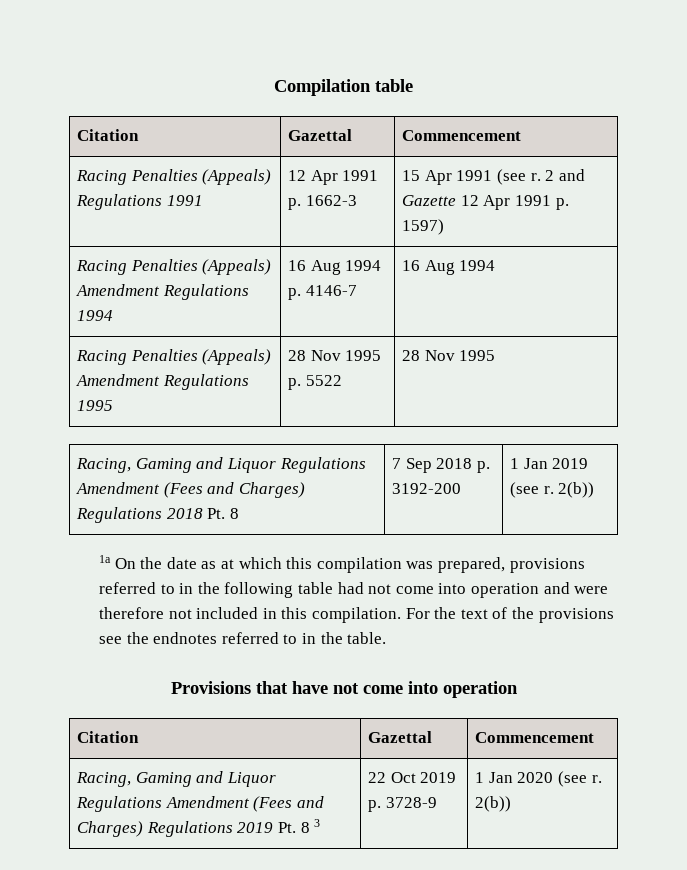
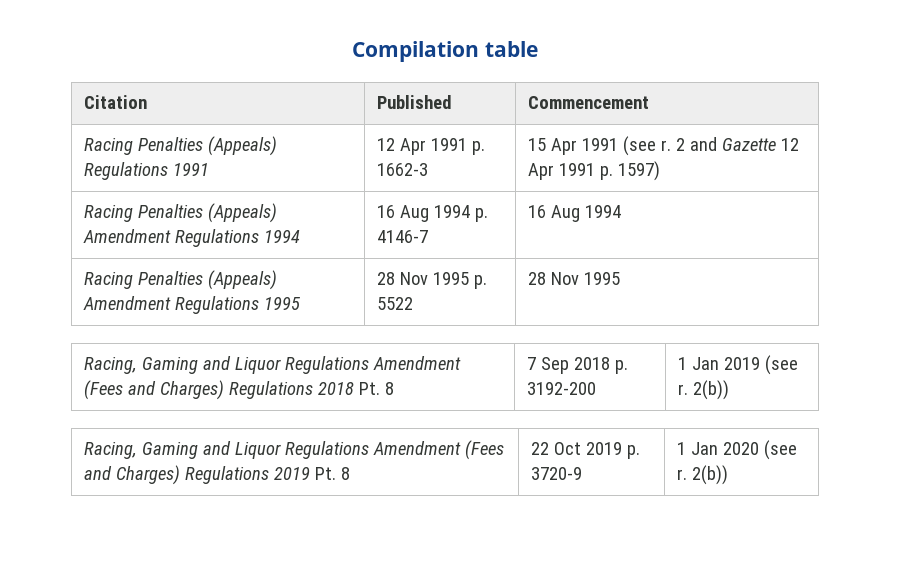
  Compilation table
- Citation | Gazettal | Commencement
+ Citation | Published | Commencement
- 1a On the date as at which this compilation was prepared, provisions referred to in the following table had not come into operation and were therefore not included in this compilation. For the text of the provisions see the endnotes referred to in the table.
- Provisions that have not come into operation
- Citation | Gazettal | Commencement
- Racing, Gaming and Liquor Regulations Amendment (Fees and Charges) Regulations 2019 Pt. 8 3 | 22 Oct 2019 p. 3728-9 | 1 Jan 2020 (see r. 2(b))
+ Racing, Gaming and Liquor Regulations Amendment (Fees and Charges) Regulations 2019 Pt. 8 | 22 Oct 2019 p. 3720-9 | 1 Jan 2020 (see r. 2(b))

